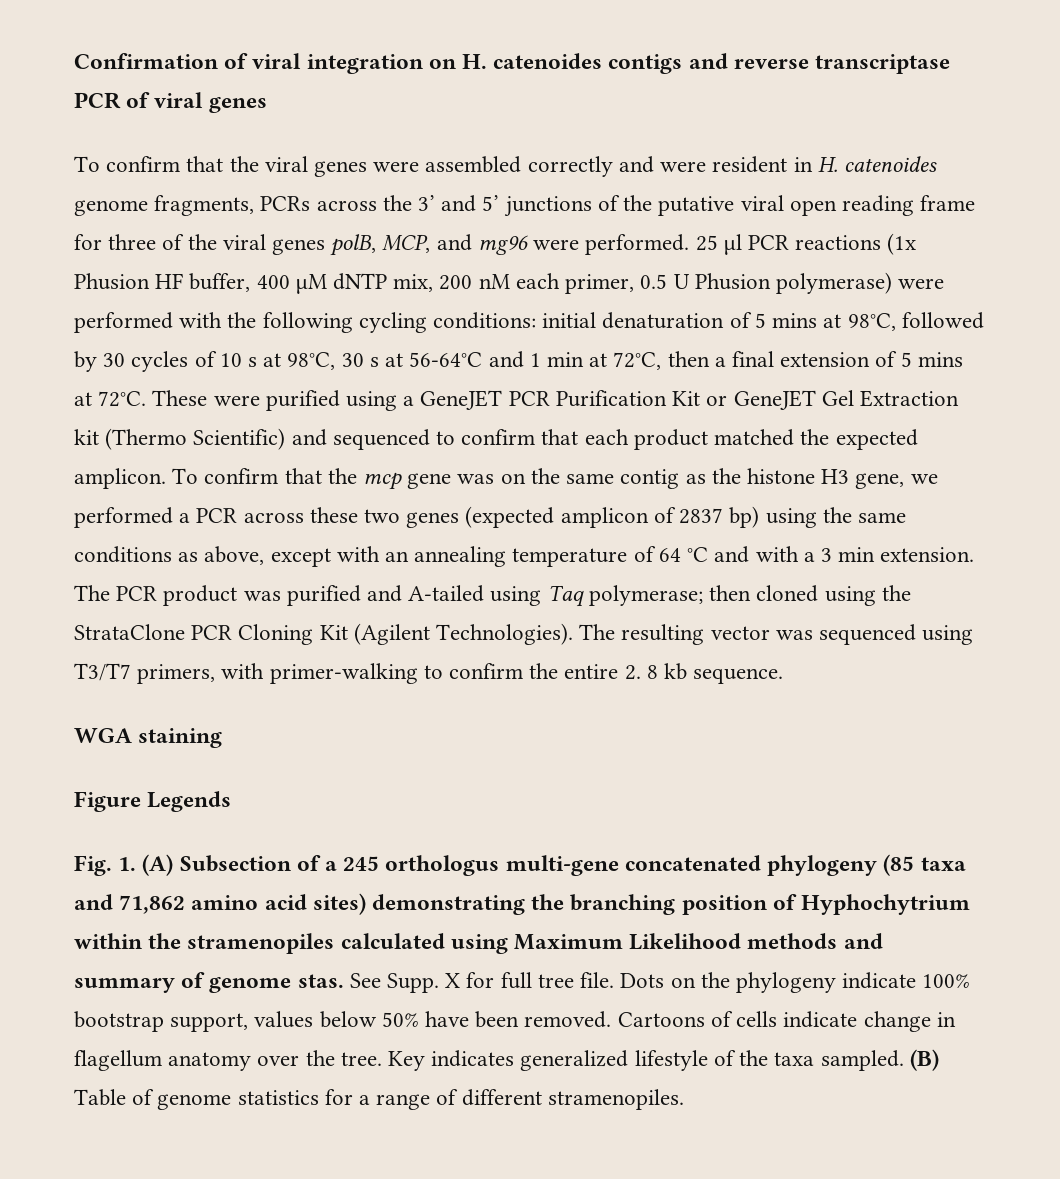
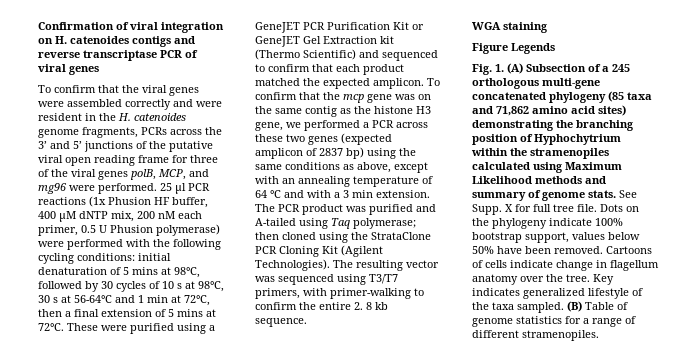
- To confirm that the viral genes were assembled correctly and were resident in H. catenoides genome fragments, PCRs across the 3’ and 5’ junctions of the putative viral open reading frame for three of the viral genes polB, MCP, and mg96 were performed.
+ To confirm that the viral genes were assembled correctly and were resident in the H. catenoides genome fragments, PCRs across the 3’ and 5’ junctions of the putative viral open reading frame for three of the viral genes polB, MCP, and mg96 were performed.
- Fig. 1. (A) Subsection of a 245 orthologus multi-gene concatenated phylogeny (85 taxa and 71,862 amino acid sites) demonstrating the branching position of Hyphochytrium within the stramenopiles calculated using Maximum Likelihood methods and summary of genome stas.
+ Fig. 1. (A) Subsection of a 245 orthologous multi-gene concatenated phylogeny (85 taxa and 71,862 amino acid sites) demonstrating the branching position of Hyphochytrium within the stramenopiles calculated using Maximum Likelihood methods and summary of genome stats.

